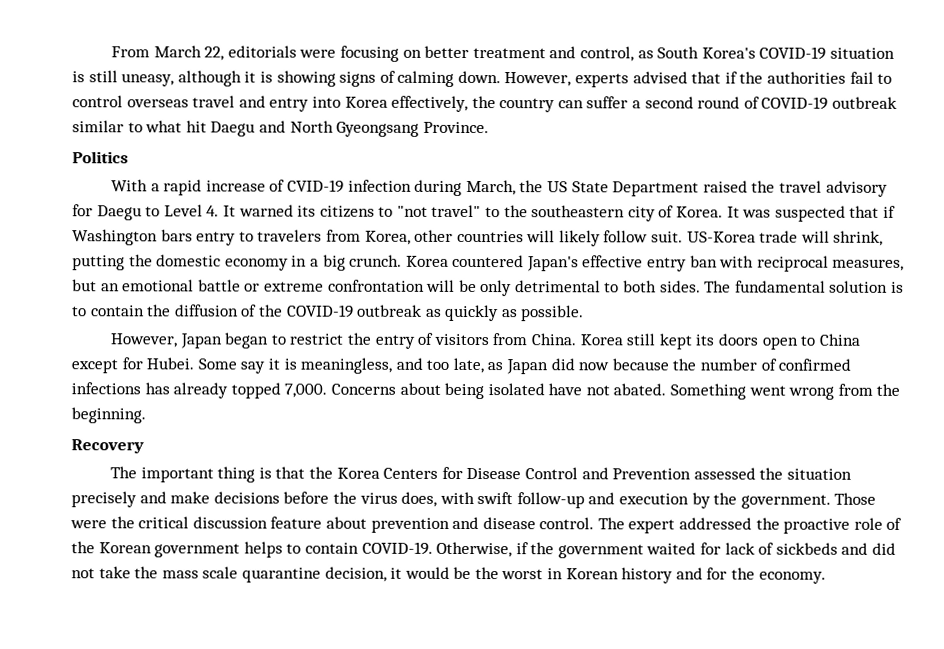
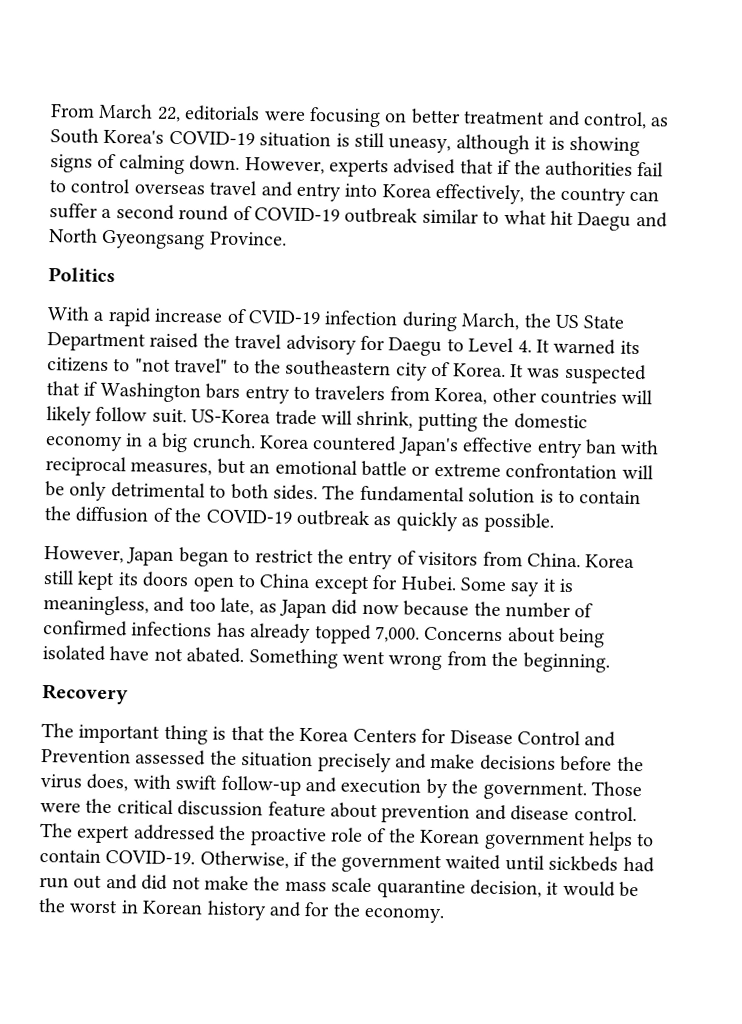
- Otherwise, if the government waited for lack of sickbeds and did not take the mass scale quarantine decision, it would be the worst in Korean history and for the economy.
+ Otherwise, if the government waited until sickbeds had run out and did not make the mass scale quarantine decision, it would be the worst in Korean history and for the economy.

